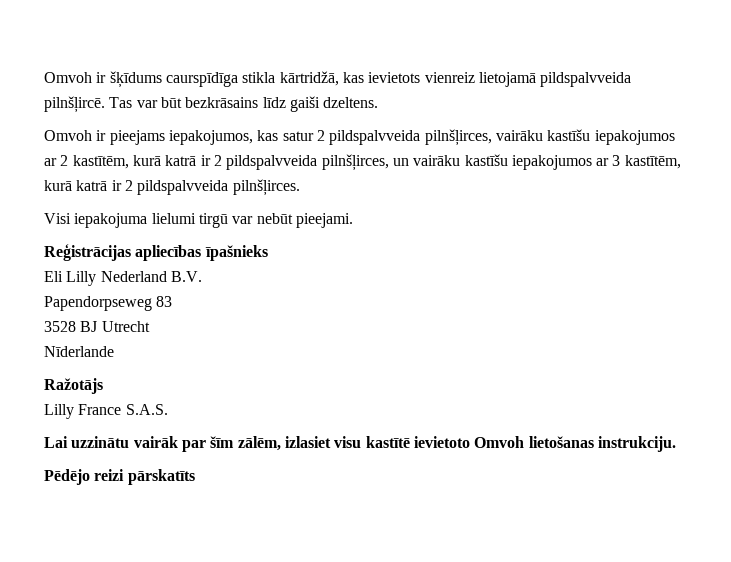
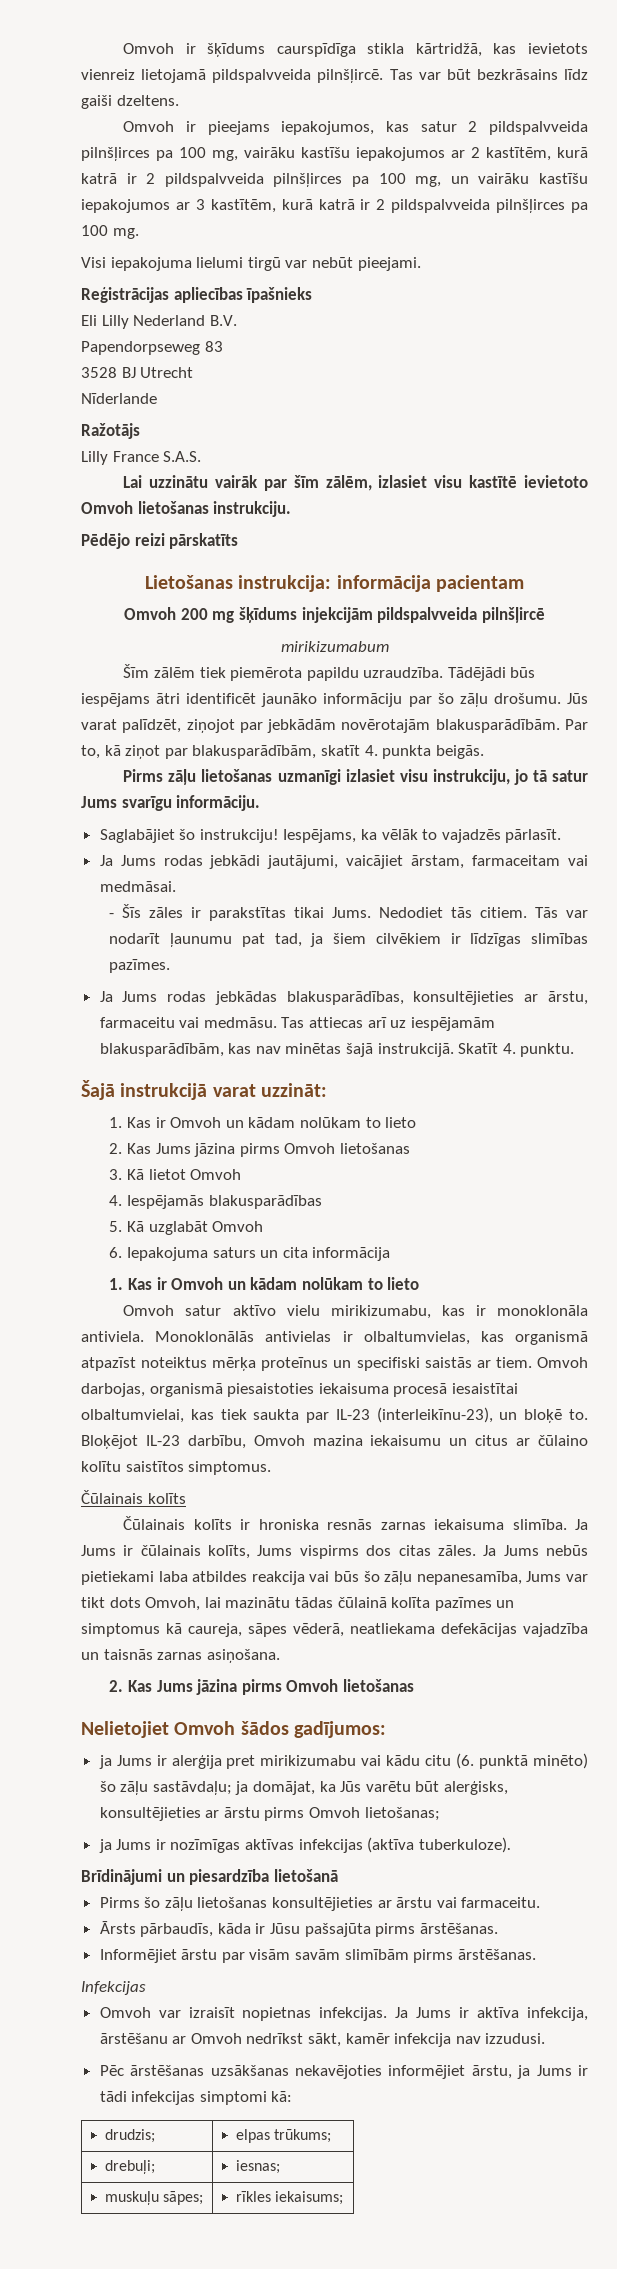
- Omvoh ir pieejams iepakojumos, kas satur 2 pildspalvveida pilnšļirces, vairāku kastīšu iepakojumos ar 2 kastītēm, kurā katrā ir 2 pildspalvveida pilnšļirces, un vairāku kastīšu iepakojumos ar 3 kastītēm, kurā katrā ir 2 pildspalvveida pilnšļirces.
+ Omvoh ir pieejams iepakojumos, kas satur 2 pildspalvveida pilnšļirces pa 100 mg, vairāku kastīšu iepakojumos ar 2 kastītēm, kurā katrā ir 2 pildspalvveida pilnšļirces pa 100 mg, un vairāku kastīšu iepakojumos ar 3 kastītēm, kurā katrā ir 2 pildspalvveida pilnšļirces pa 100 mg.
+ Lietošanas instrukcija: informācija pacientam
+ Omvoh 200 mg šķīdums injekcijām pildspalvveida pilnšļircē
+ mirikizumabum
+ Šīm zālēm tiek piemērota papildu uzraudzība. Tādējādi būs iespējams ātri identificēt jaunāko informāciju par šo zāļu drošumu. Jūs varat palīdzēt, ziņojot par jebkādām novērotajām blakusparādībām. Par to, kā ziņot par blakusparādībām, skatīt 4. punkta beigās.
+ Pirms zāļu lietošanas uzmanīgi izlasiet visu instrukciju, jo tā satur Jums svarīgu informāciju.
+ Saglabājiet šo instrukciju! Iespējams, ka vēlāk to vajadzēs pārlasīt.
+ Ja Jums rodas jebkādi jautājumi, vaicājiet ārstam, farmaceitam vai medmāsai.
+ - Šīs zāles ir parakstītas tikai Jums. Nedodiet tās citiem. Tās var nodarīt ļaunumu pat tad, ja šiem cilvēkiem ir līdzīgas slimības pazīmes.
+ Ja Jums rodas jebkādas blakusparādības, konsultējieties ar ārstu, farmaceitu vai medmāsu. Tas attiecas arī uz iespējamām blakusparādībām, kas nav minētas šajā instrukcijā. Skatīt 4. punktu.
+ Šajā instrukcijā varat uzzināt:
+ 1. Kas ir Omvoh un kādam nolūkam to lieto
+ 2. Kas Jums jāzina pirms Omvoh lietošanas
+ 3. Kā lietot Omvoh
+ 4. Iespējamās blakusparādības
+ 5. Kā uzglabāt Omvoh
+ 6. Iepakojuma saturs un cita informācija
+ 1. Kas ir Omvoh un kādam nolūkam to lieto
+ Omvoh satur aktīvo vielu mirikizumabu, kas ir monoklonāla antiviela. Monoklonālās antivielas ir olbaltumvielas, kas organismā atpazīst noteiktus mērķa proteīnus un specifiski saistās ar tiem. Omvoh darbojas, organismā piesaistoties iekaisuma procesā iesaistītai olbaltumvielai, kas tiek saukta par IL-23 (interleikīnu-23), un bloķē to. Bloķējot IL-23 darbību, Omvoh mazina iekaisumu un citus ar čūlaino kolītu saistītos simptomus.
+ Čūlainais kolīts
+ Čūlainais kolīts ir hroniska resnās zarnas iekaisuma slimība. Ja Jums ir čūlainais kolīts, Jums vispirms dos citas zāles. Ja Jums nebūs pietiekami laba atbildes reakcija vai būs šo zāļu nepanesamība, Jums var tikt dots Omvoh, lai mazinātu tādas čūlainā kolīta pazīmes un simptomus kā caureja, sāpes vēderā, neatliekama defekācijas vajadzība un taisnās zarnas asiņošana.
+ 2. Kas Jums jāzina pirms Omvoh lietošanas
+ Nelietojiet Omvoh šādos gadījumos:
+ ja Jums ir alerģija pret mirikizumabu vai kādu citu (6. punktā minēto) šo zāļu sastāvdaļu; ja domājat, ka Jūs varētu būt alerģisks, konsultējieties ar ārstu pirms Omvoh lietošanas;
+ ja Jums ir nozīmīgas aktīvas infekcijas (aktīva tuberkuloze).
+ Brīdinājumi un piesardzība lietošanā
+ Pirms šo zāļu lietošanas konsultējieties ar ārstu vai farmaceitu.
+ Ārsts pārbaudīs, kāda ir Jūsu pašsajūta pirms ārstēšanas.
+ Informējiet ārstu par visām savām slimībām pirms ārstēšanas.
+ Infekcijas
+ Omvoh var izraisīt nopietnas infekcijas. Ja Jums ir aktīva infekcija, ārstēšanu ar Omvoh nedrīkst sākt, kamēr infekcija nav izzudusi.
+ Pēc ārstēšanas uzsākšanas nekavējoties informējiet ārstu, ja Jums ir tādi infekcijas simptomi kā:
+ drudzis; | elpas trūkums;
+ drebuļi; | iesnas;
+ muskuļu sāpes; | rīkles iekaisums;

